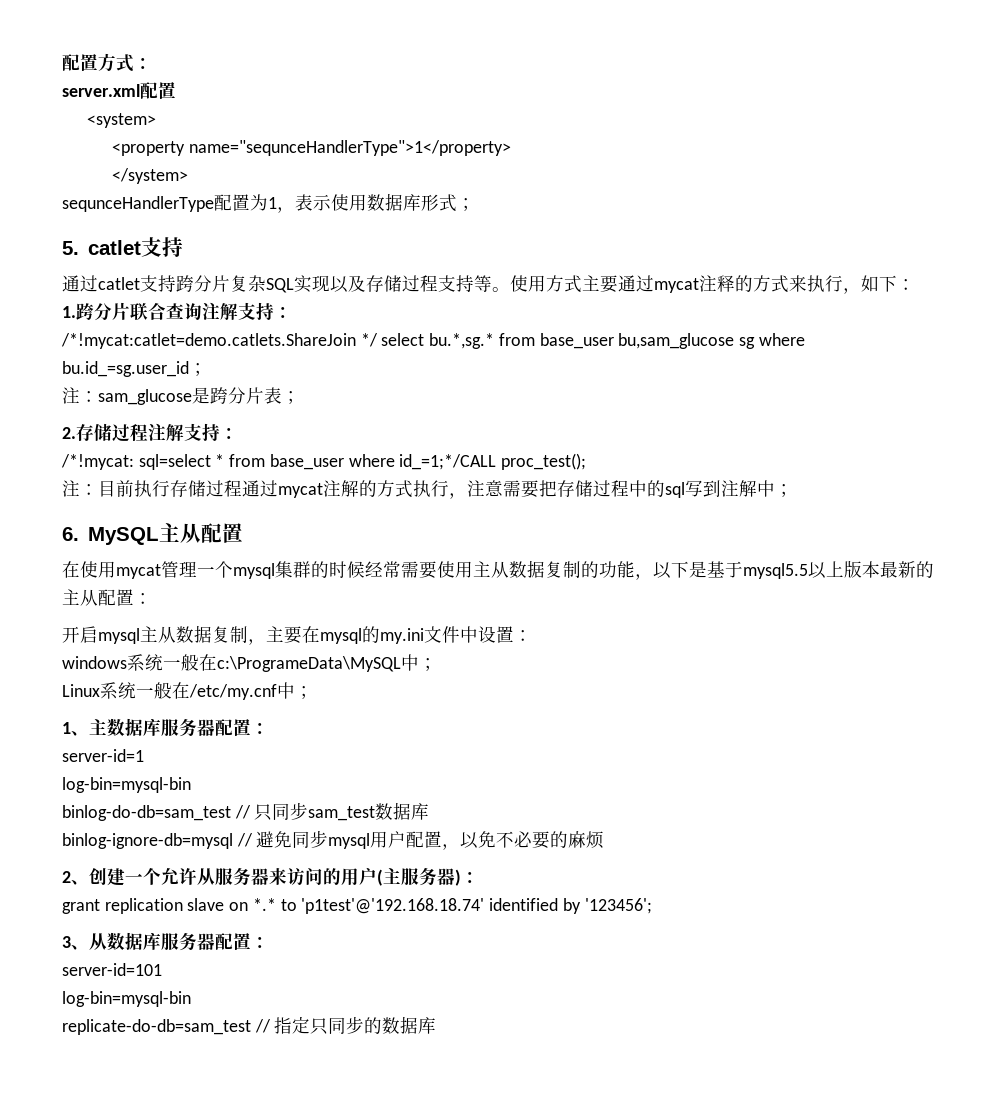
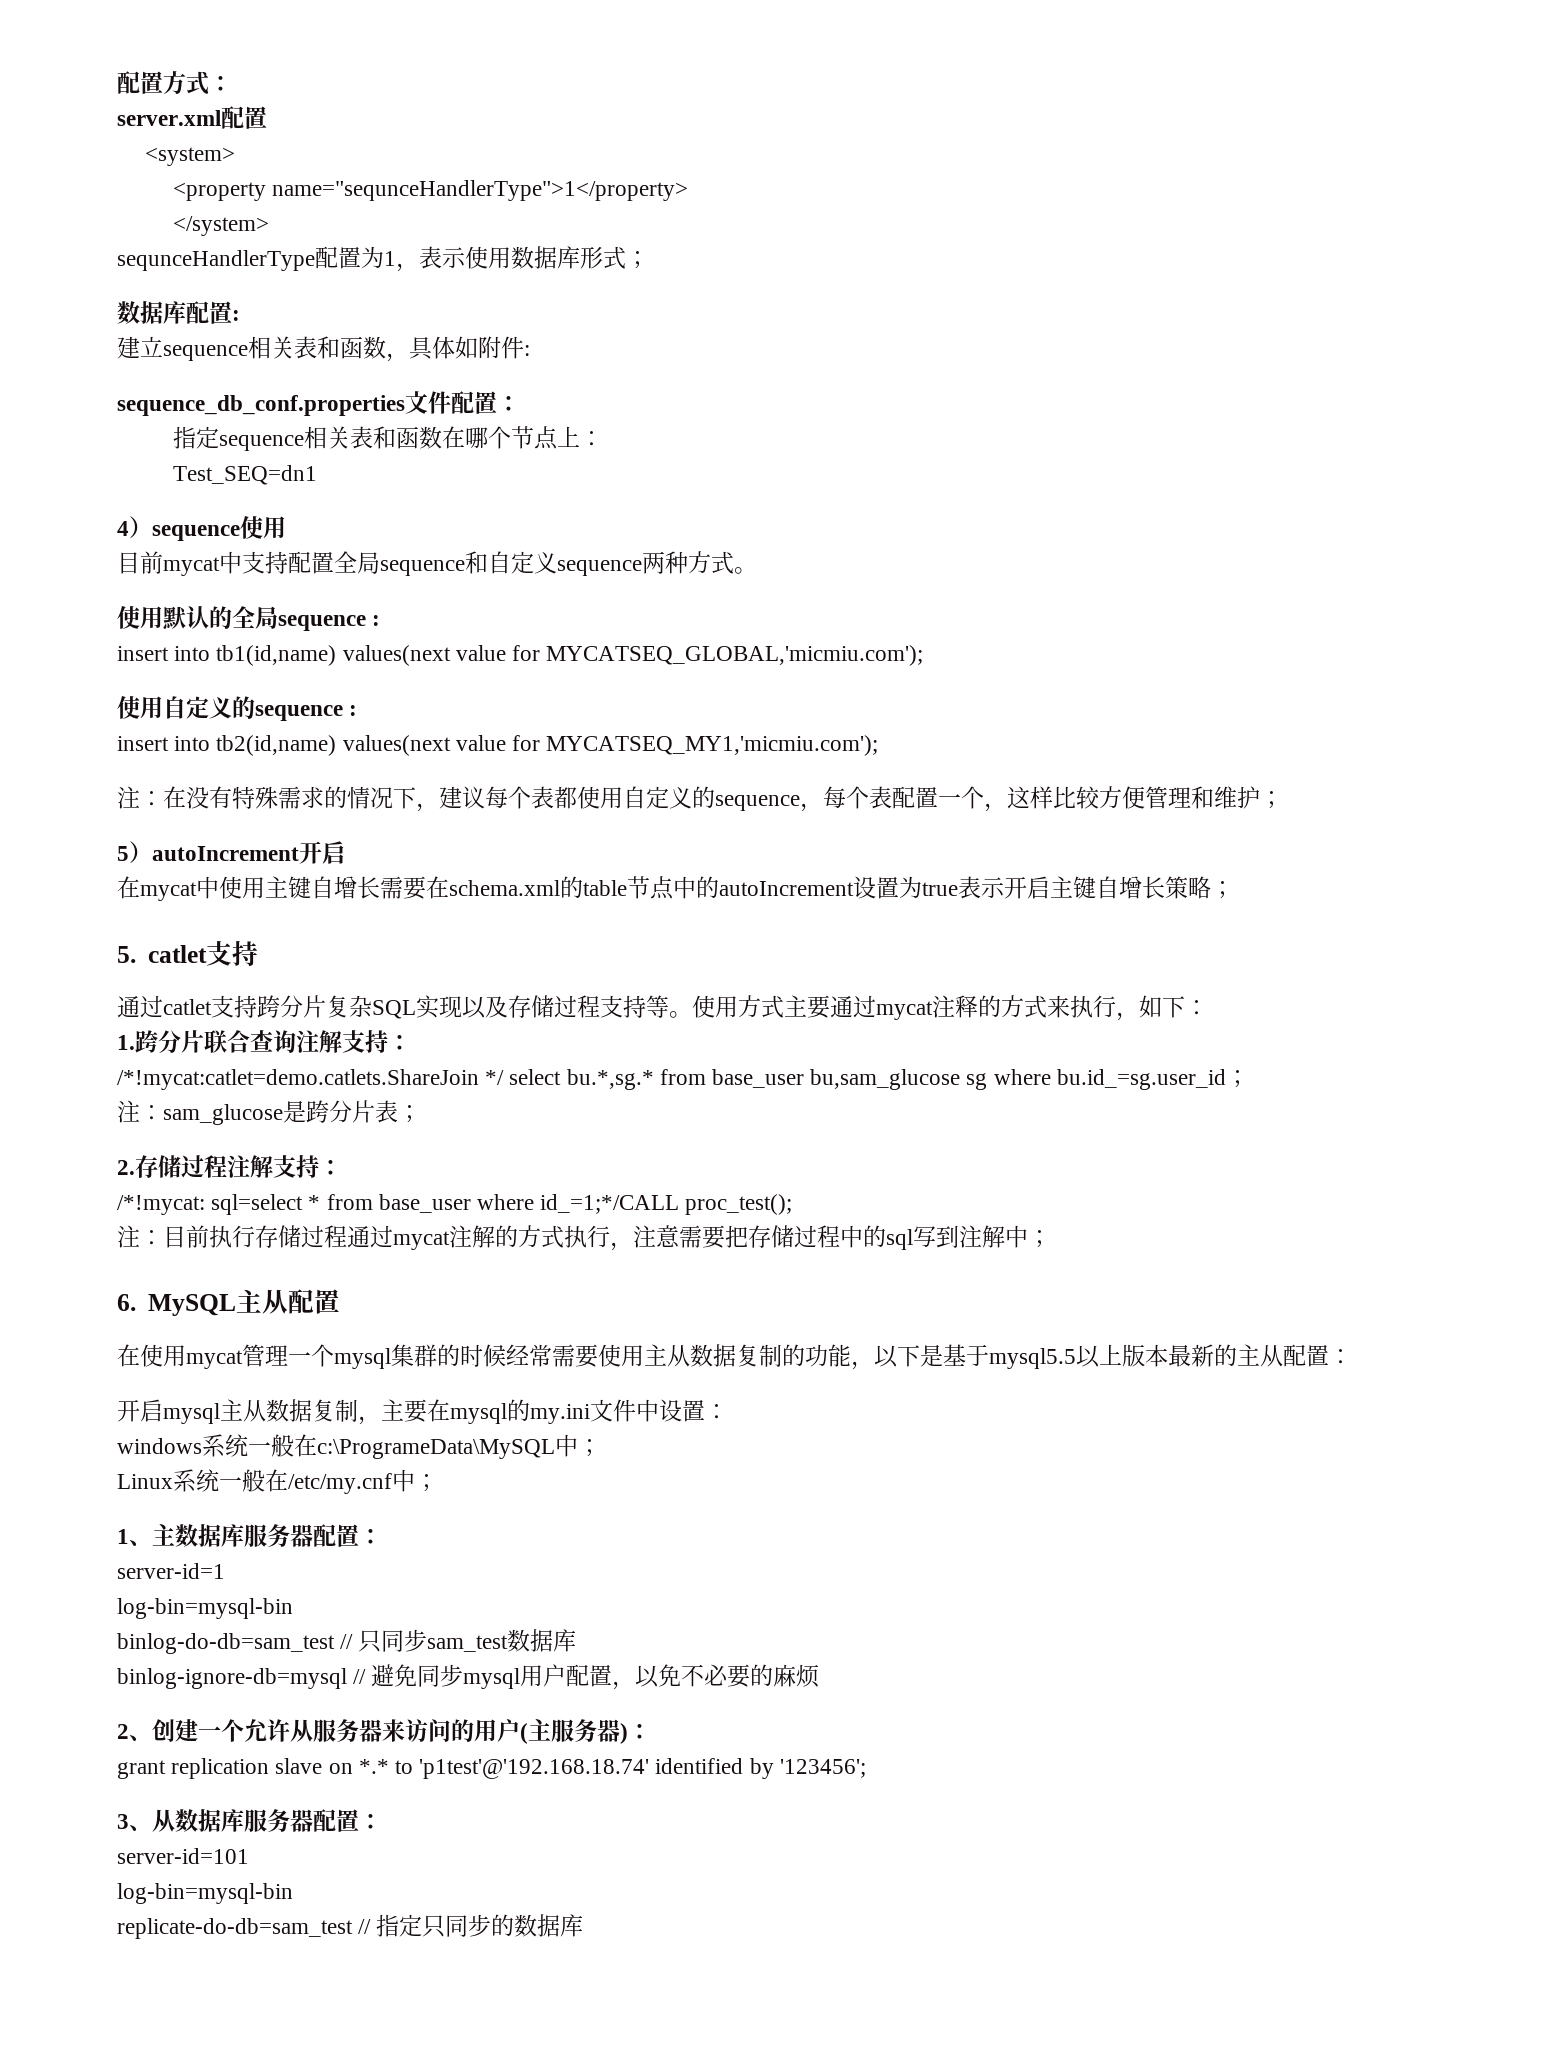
+ 数据库配置:
+ 建立sequence相关表和函数，具体如附件:
+ sequence_db_conf.properties文件配置：
+ 指定sequence相关表和函数在哪个节点上：
+ Test_SEQ=dn1
+ 4）sequence使用
+ 目前mycat中支持配置全局sequence和自定义sequence两种方式。
+ 使用默认的全局sequence :
+ insert into tb1(id,name) values(next value for MYCATSEQ_GLOBAL,'micmiu.com');
+ 使用自定义的sequence :
+ insert into tb2(id,name) values(next value for MYCATSEQ_MY1,'micmiu.com');
+ 注：在没有特殊需求的情况下，建议每个表都使用自定义的sequence，每个表配置一个，这样比较方便管理和维护；
+ 5）autoIncrement开启
+ 在mycat中使用主键自增长需要在schema.xml的table节点中的autoIncrement设置为true表示开启主键自增长策略；

